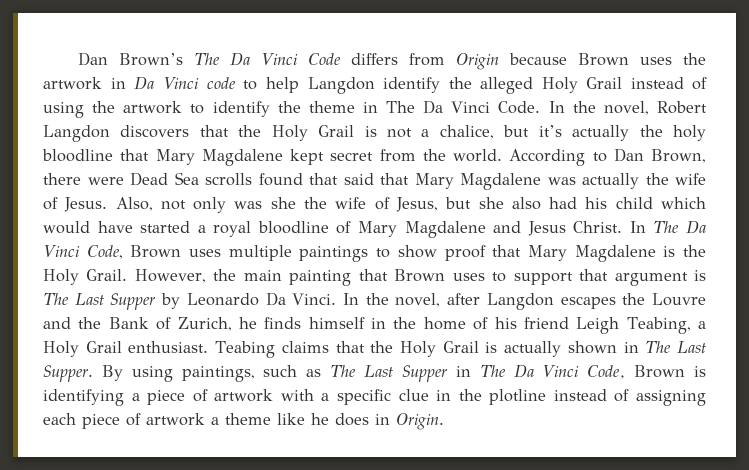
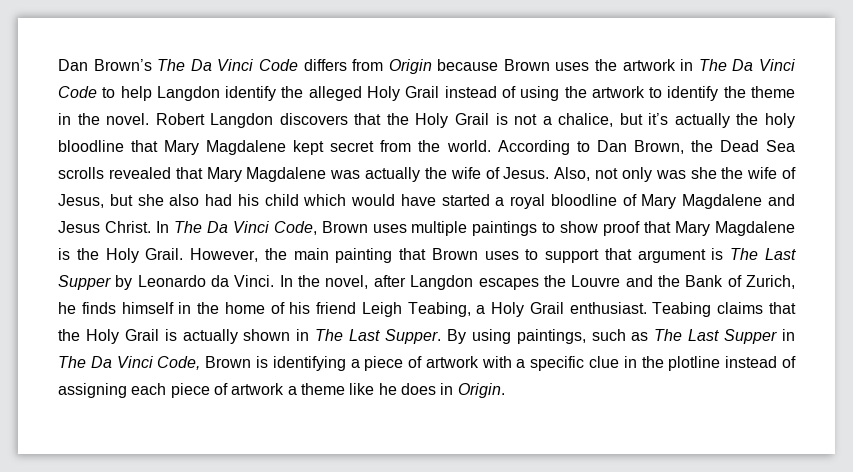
- Dan Brown’s The Da Vinci Code differs from Origin because Brown uses the artwork in Da Vinci code to help Langdon identify the alleged Holy Grail instead of using the artwork to identify the theme in The Da Vinci Code. In the novel, Robert Langdon discovers that the Holy Grail is not a chalice, but it’s actually the holy bloodline that Mary Magdalene kept secret from the world.
+ Dan Brown’s The Da Vinci Code differs from Origin because Brown uses the artwork in The Da Vinci Code to help Langdon identify the alleged Holy Grail instead of using the artwork to identify the theme in the novel. Robert Langdon discovers that the Holy Grail is not a chalice, but it’s actually the holy bloodline that Mary Magdalene kept secret from the world.
- According to Dan Brown, there were Dead Sea scrolls found that said that Mary Magdalene was actually the wife of Jesus.
+ According to Dan Brown, the Dead Sea scrolls revealed that Mary Magdalene was actually the wife of Jesus.
- However, the main painting that Brown uses to support that argument is The Last Supper by Leonardo Da Vinci.
+ However, the main painting that Brown uses to support that argument is The Last Supper by Leonardo da Vinci.

